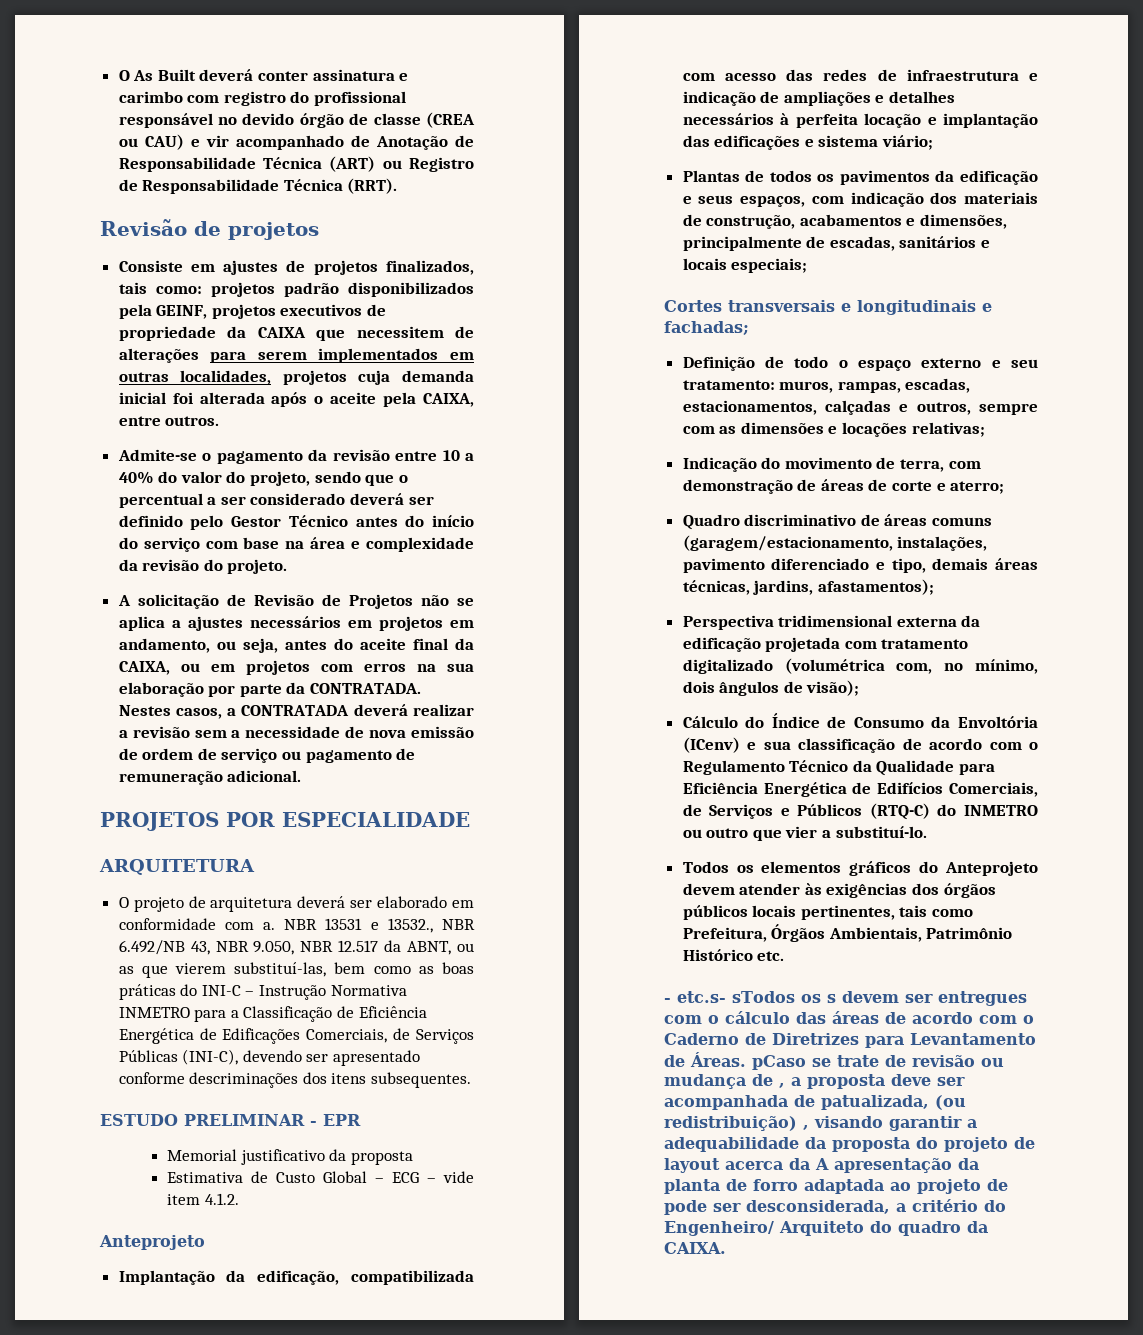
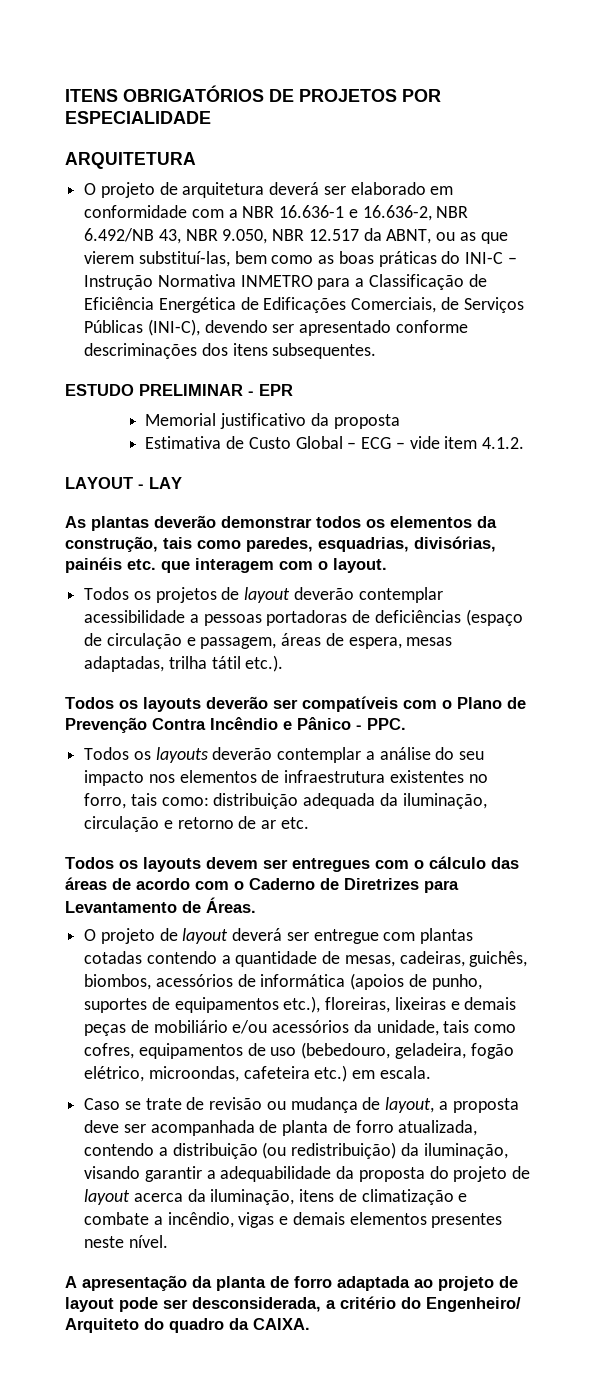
- O As Built deverá conter assinatura e carimbo com registro do profissional responsável no devido órgão de classe (CREA ou CAU) e vir acompanhado de Anotação de Responsabilidade Técnica (ART) ou Registro de Responsabilidade Técnica (RRT).
- Revisão de projetos
- Consiste em ajustes de projetos finalizados, tais como: projetos padrão disponibilizados pela GEINF, projetos executivos de propriedade da CAIXA que necessitem de alterações para serem implementados em outras localidades, projetos cuja demanda inicial foi alterada após o aceite pela CAIXA, entre outros.
- Admite-se o pagamento da revisão entre 10 a 40% do valor do projeto, sendo que o percentual a ser considerado deverá ser definido pelo Gestor Técnico antes do início do serviço com base na área e complexidade da revisão do projeto.
- A solicitação de Revisão de Projetos não se aplica a ajustes necessários em projetos em andamento, ou seja, antes do aceite final da CAIXA, ou em projetos com erros na sua elaboração por parte da CONTRATADA. Nestes casos, a CONTRATADA deverá realizar a revisão sem a necessidade de nova emissão de ordem de serviço ou pagamento de remuneração adicional.
- PROJETOS POR ESPECIALIDADE
+ ITENS OBRIGATÓRIOS DE PROJETOS POR ESPECIALIDADE
- O projeto de arquitetura deverá ser elaborado em conformidade com a. NBR 13531 e 13532., NBR 6.492/NB 43, NBR 9.050, NBR 12.517 da ABNT, ou as que vierem substituí-las, bem como as boas práticas do INI-C – Instrução Normativa INMETRO para a Classificação de Eficiência Energética de Edificações Comerciais, de Serviços Públicas (INI-C), devendo ser apresentado conforme descriminações dos itens subsequentes.
+ O projeto de arquitetura deverá ser elaborado em conformidade com a NBR 16.636-1 e 16.636-2, NBR 6.492/NB 43, NBR 9.050, NBR 12.517 da ABNT, ou as que vierem substituí-las, bem como as boas práticas do INI-C – Instrução Normativa INMETRO para a Classificação de Eficiência Energética de Edificações Comerciais, de Serviços Públicas (INI-C), devendo ser apresentado conforme descriminações dos itens subsequentes.
  Estimativa de Custo Global – ECG – vide item 4.1.2.
- Anteprojeto
- Implantação da edificação, compatibilizada com acesso das redes de infraestrutura e indicação de ampliações e detalhes necessários à perfeita locação e implantação das edificações e sistema viário;
- Plantas de todos os pavimentos da edificação e seus espaços, com indicação dos materiais de construção, acabamentos e dimensões, principalmente de escadas, sanitários e locais especiais;
- Cortes transversais e longitudinais e fachadas;
- Definição de todo o espaço externo e seu tratamento: muros, rampas, escadas, estacionamentos, calçadas e outros, sempre com as dimensões e locações relativas;
- Indicação do movimento de terra, com demonstração de áreas de corte e aterro;
- Quadro discriminativo de áreas comuns (garagem/estacionamento, instalações, pavimento diferenciado e tipo, demais áreas técnicas, jardins, afastamentos);
- Perspectiva tridimensional externa da edificação projetada com tratamento digitalizado (volumétrica com, no mínimo, dois ângulos de visão);
- Cálculo do Índice de Consumo da Envoltória (ICenv) e sua classificação de acordo com o Regulamento Técnico da Qualidade para Eficiência Energética de Edifícios Comerciais, de Serviços e Públicos (RTQ-C) do INMETRO ou outro que vier a substituí-lo.
- Todos os elementos gráficos do Anteprojeto devem atender às exigências dos órgãos públicos locais pertinentes, tais como Prefeitura, Órgãos Ambientais, Patrimônio Histórico etc.
- - etc.s- sTodos os s devem ser entregues com o cálculo das áreas de acordo com o Caderno de Diretrizes para Levantamento de Áreas. pCaso se trate de revisão ou mudança de , a proposta deve ser acompanhada de patualizada, (ou redistribuição) , visando garantir a adequabilidade da proposta do projeto de layout acerca da A apresentação da planta de forro adaptada ao projeto de pode ser desconsiderada, a critério do Engenheiro/ Arquiteto do quadro da CAIXA.
+ LAYOUT - LAY
+ As plantas deverão demonstrar todos os elementos da construção, tais como paredes, esquadrias, divisórias, painéis etc. que interagem com o layout.
+ Todos os projetos de layout deverão contemplar acessibilidade a pessoas portadoras de deficiências (espaço de circulação e passagem, áreas de espera, mesas adaptadas, trilha tátil etc.).
+ Todos os layouts deverão ser compatíveis com o Plano de Prevenção Contra Incêndio e Pânico - PPC.
+ Todos os layouts deverão contemplar a análise do seu impacto nos elementos de infraestrutura existentes no forro, tais como: distribuição adequada da iluminação, circulação e retorno de ar etc.
+ Todos os layouts devem ser entregues com o cálculo das áreas de acordo com o Caderno de Diretrizes para Levantamento de Áreas.
+ O projeto de layout deverá ser entregue com plantas cotadas contendo a quantidade de mesas, cadeiras, guichês, biombos, acessórios de informática (apoios de punho, suportes de equipamentos etc.), floreiras, lixeiras e demais peças de mobiliário e/ou acessórios da unidade, tais como cofres, equipamentos de uso (bebedouro, geladeira, fogão elétrico, microondas, cafeteira etc.) em escala.
+ Caso se trate de revisão ou mudança de layout, a proposta deve ser acompanhada de planta de forro atualizada, contendo a distribuição (ou redistribuição) da iluminação, visando garantir a adequabilidade da proposta do projeto de layout acerca da iluminação, itens de climatização e combate a incêndio, vigas e demais elementos presentes neste nível.
+ A apresentação da planta de forro adaptada ao projeto de layout pode ser desconsiderada, a critério do Engenheiro/ Arquiteto do quadro da CAIXA.

